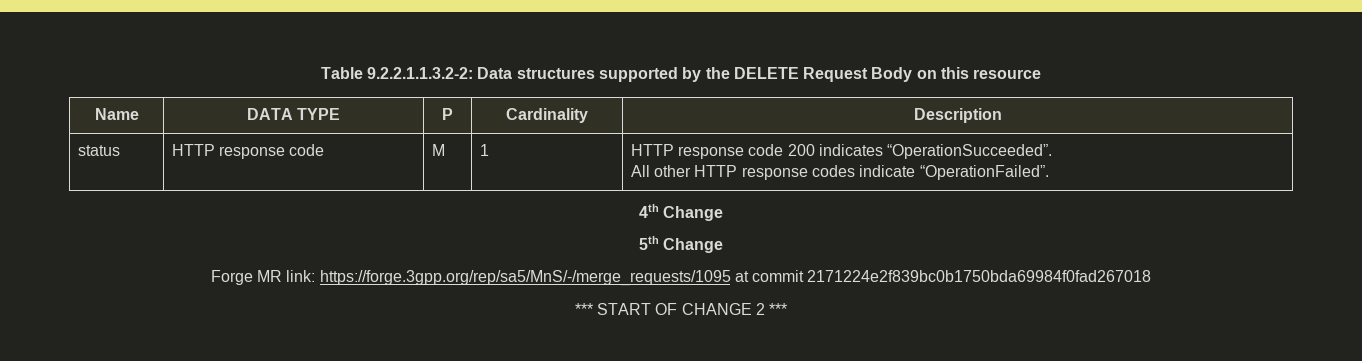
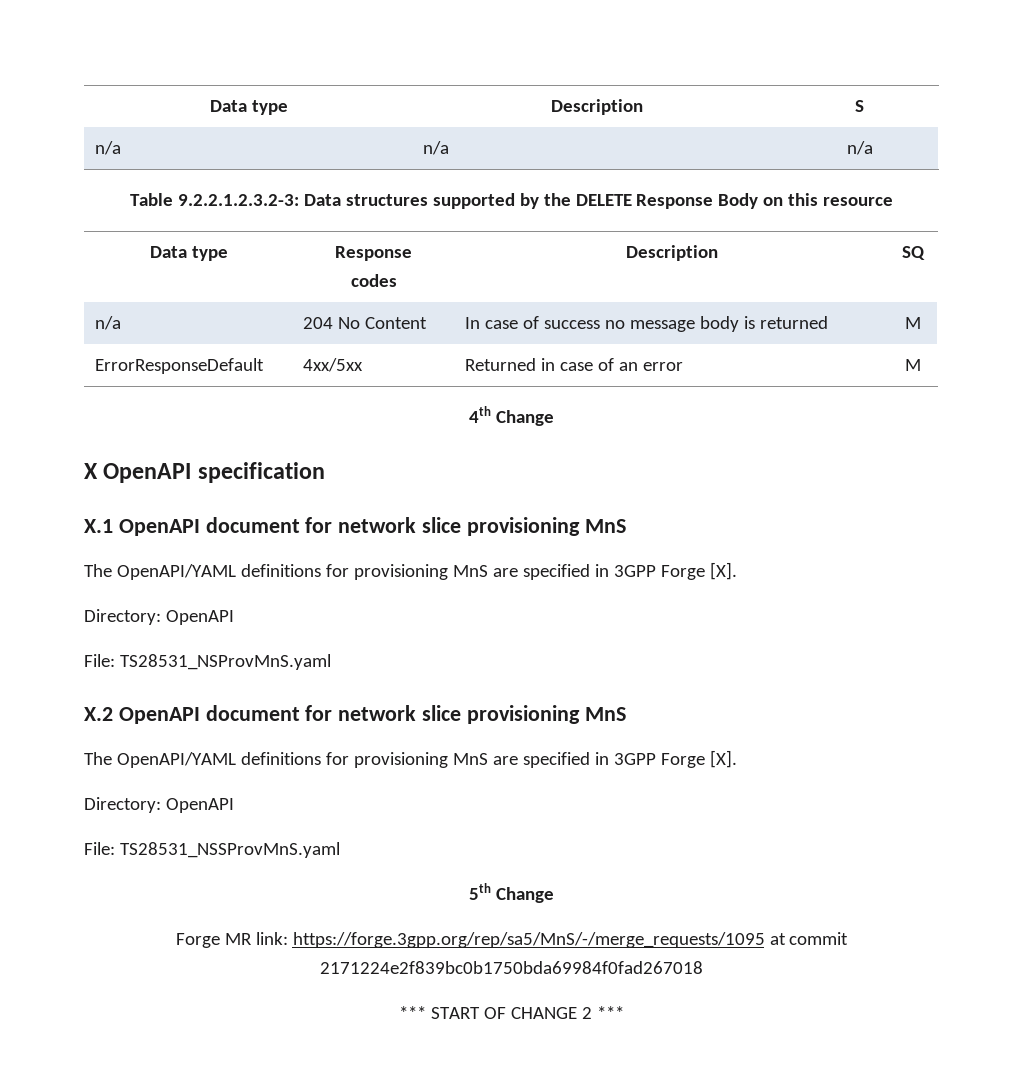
- Table 9.2.2.1.1.3.2-2: Data structures supported by the DELETE Request Body on this resource
+ Data type | Description | S
+ n/a | n/a | n/a
+ Table 9.2.2.1.2.3.2-3: Data structures supported by the DELETE Response Body on this resource
- Name | DATA TYPE | P | Cardinality | Description
- status | HTTP response code | M | 1 | HTTP response code 200 indicates “OperationSucceeded”.
- All other HTTP response codes indicate “OperationFailed”.
+ Data type | Response
+ codes | Description | SQ
+ n/a | 204 No Content | In case of success no message body is returned | M
+ ErrorResponseDefault | 4xx/5xx | Returned in case of an error | M
  4th Change
+ X OpenAPI specification
+ X.1 OpenAPI document for network slice provisioning MnS
+ The OpenAPI/YAML definitions for provisioning MnS are specified in 3GPP Forge [X].
+ Directory: OpenAPI
+ File: TS28531_NSProvMnS.yaml
+ X.2 OpenAPI document for network slice provisioning MnS
+ The OpenAPI/YAML definitions for provisioning MnS are specified in 3GPP Forge [X].
+ Directory: OpenAPI
+ File: TS28531_NSSProvMnS.yaml

